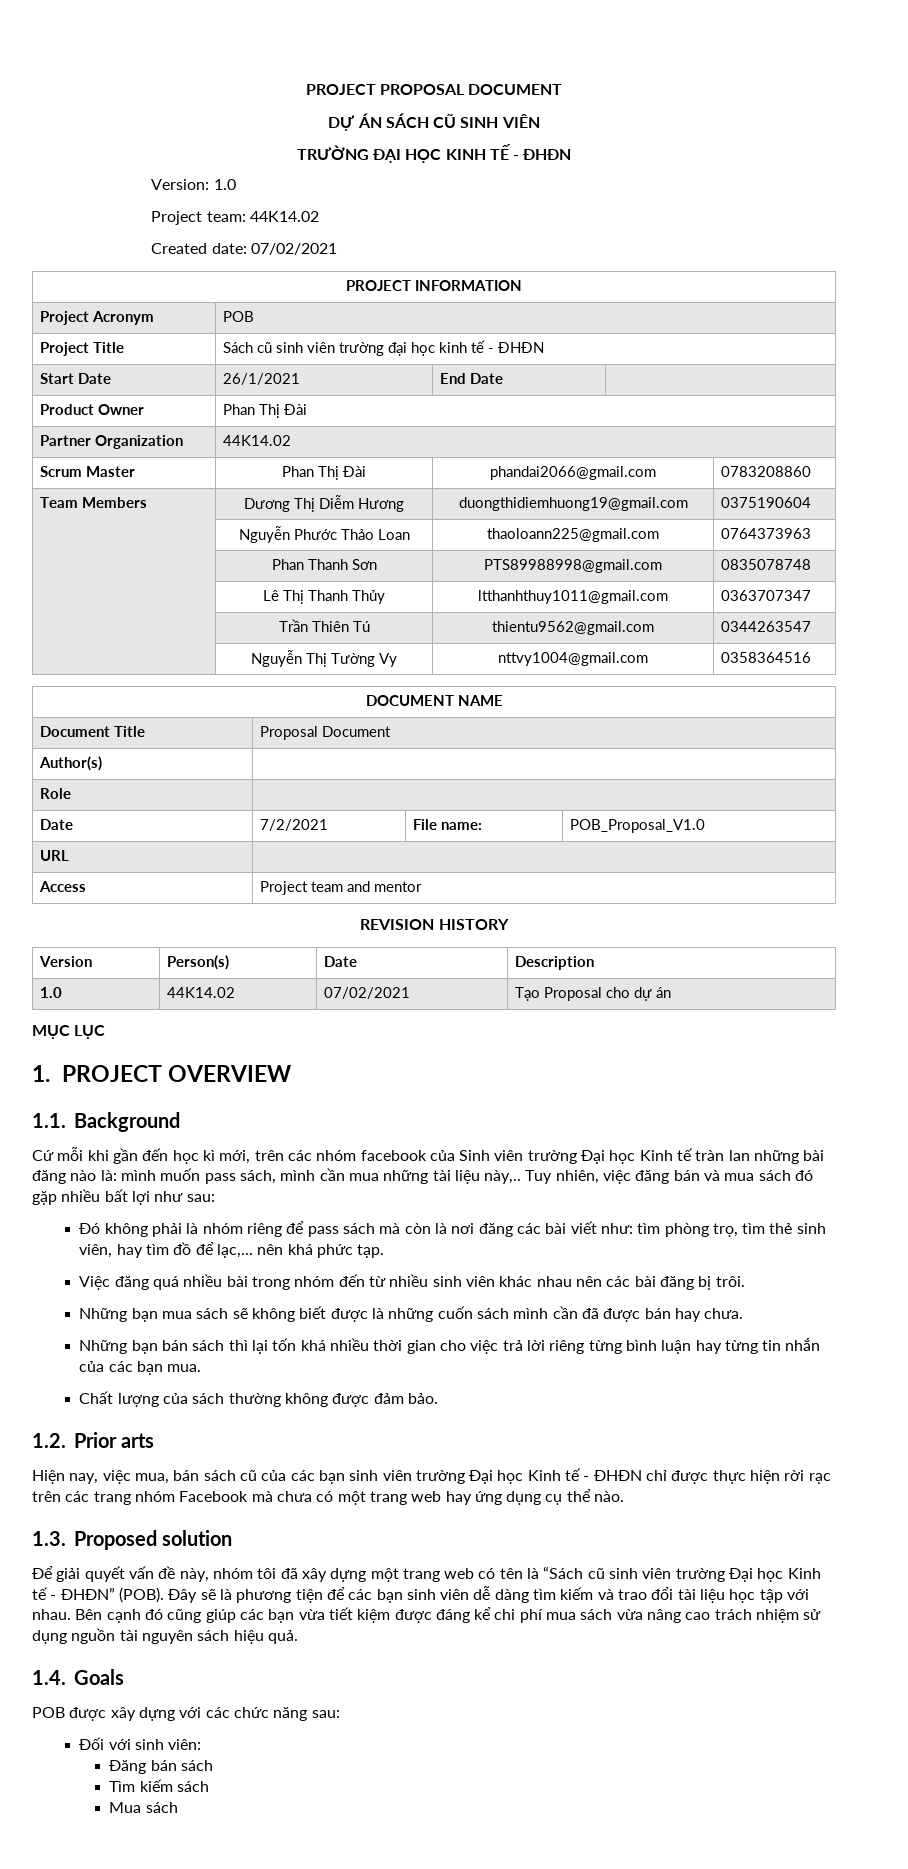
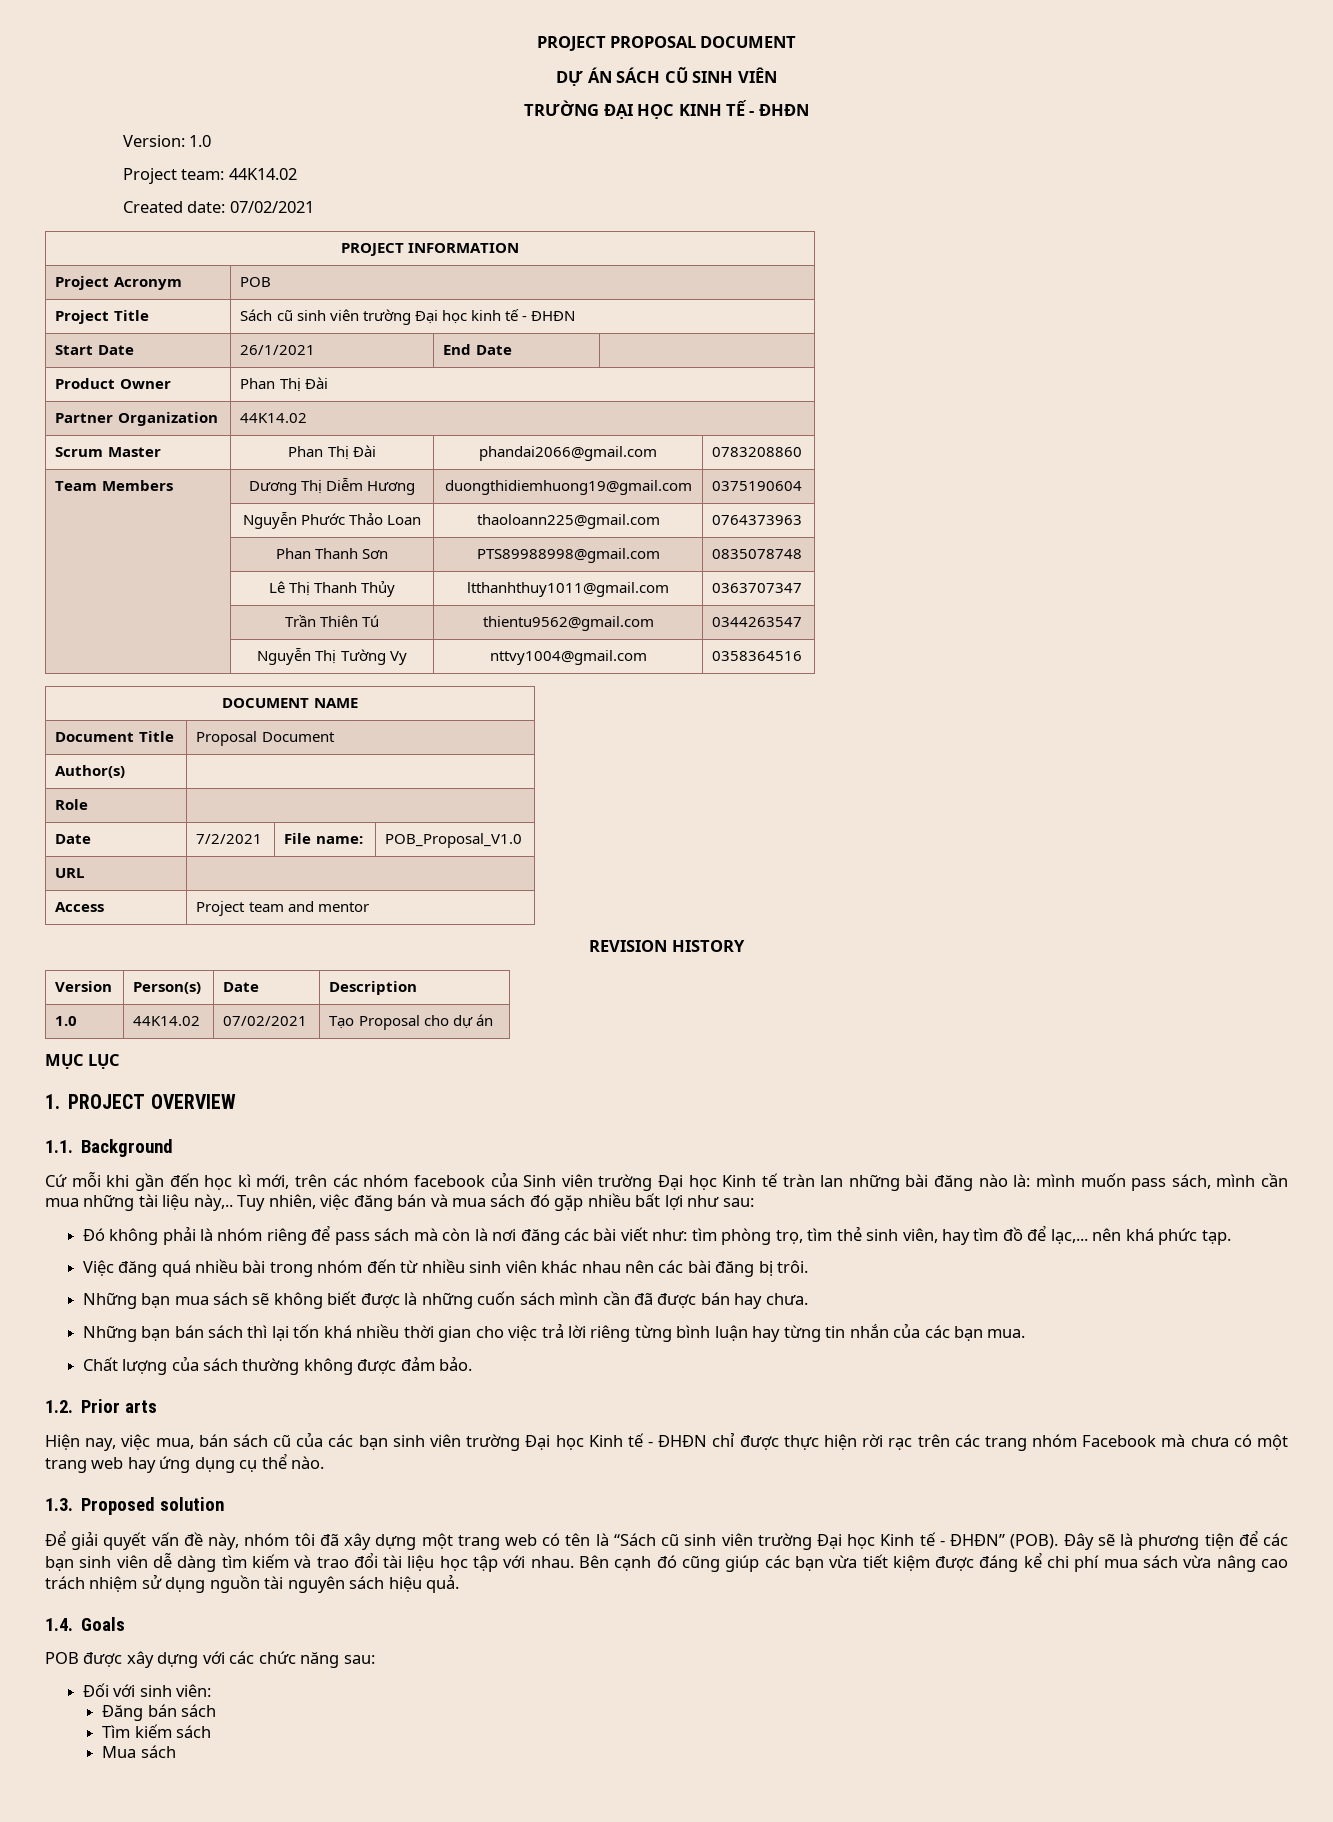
- Project Title | Sách cũ sinh viên trường đại học kinh tế - ĐHĐN
+ Project Title | Sách cũ sinh viên trường Đại học kinh tế - ĐHĐN

